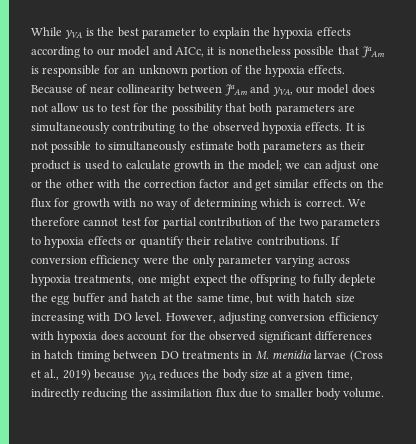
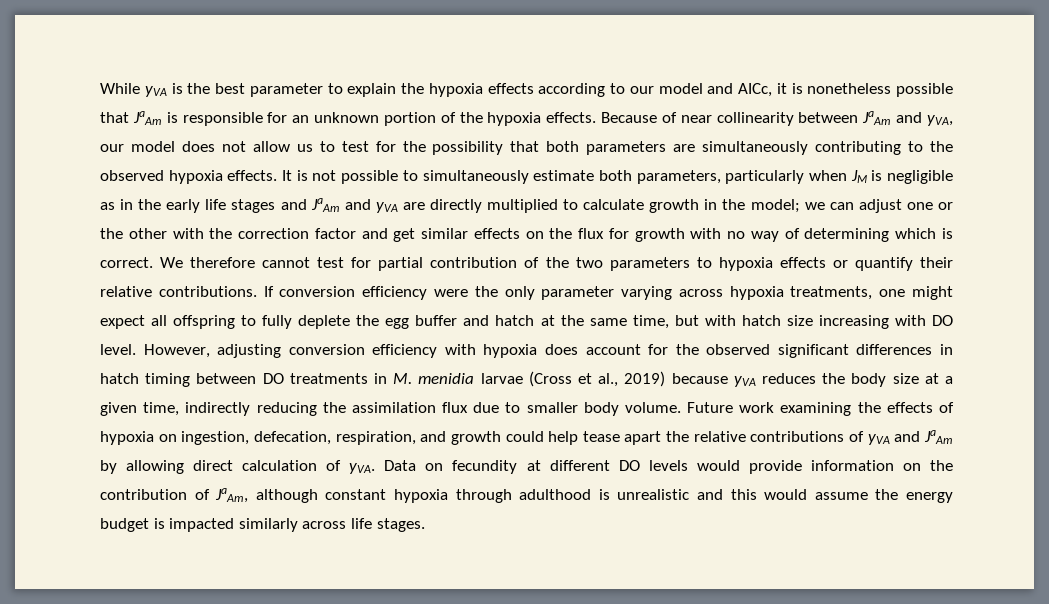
- It is not possible to simultaneously estimate both parameters as their product is used to calculate growth in the model; we can adjust one or the other with the correction factor and get similar effects on the flux for growth with no way of determining which is correct.
+ It is not possible to simultaneously estimate both parameters, particularly when JM is negligible as in the early life stages and JaAm and yVA are directly multiplied to calculate growth in the model; we can adjust one or the other with the correction factor and get similar effects on the flux for growth with no way of determining which is correct.
- If conversion efficiency were the only parameter varying across hypoxia treatments, one might expect the offspring to fully deplete the egg buffer and hatch at the same time, but with hatch size increasing with DO level.
+ If conversion efficiency were the only parameter varying across hypoxia treatments, one might expect all offspring to fully deplete the egg buffer and hatch at the same time, but with hatch size increasing with DO level.
+ Future work examining the effects of hypoxia on ingestion, defecation, respiration, and growth could help tease apart the relative contributions of yVA and JaAm by allowing direct calculation of yVA. Data on fecundity at different DO levels would provide information on the contribution of JaAm, although constant hypoxia through adulthood is unrealistic and this would assume the energy budget is impacted similarly across life stages.

